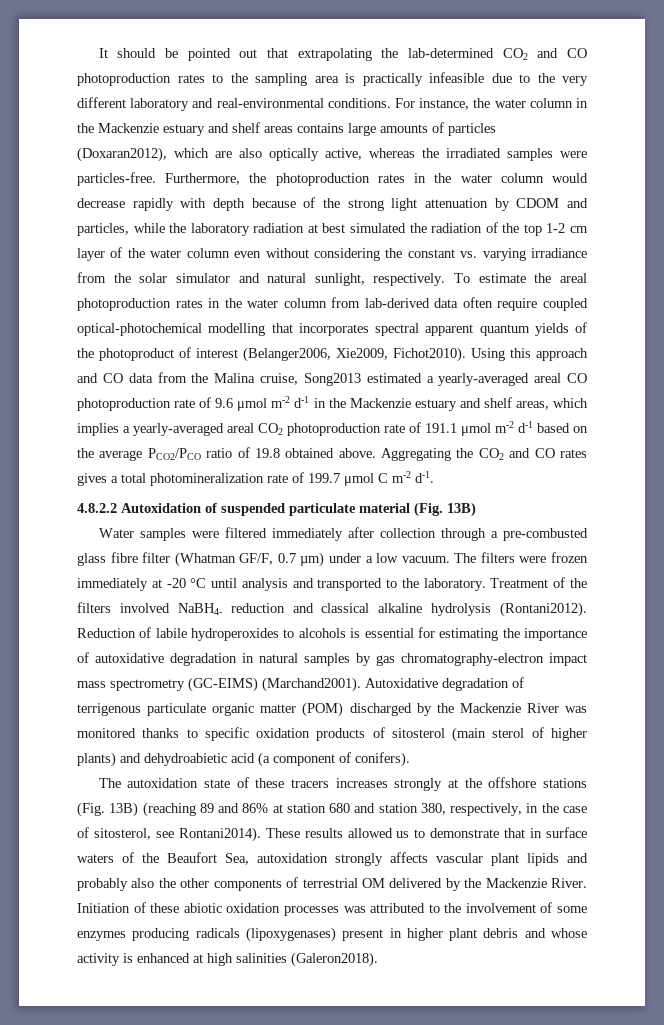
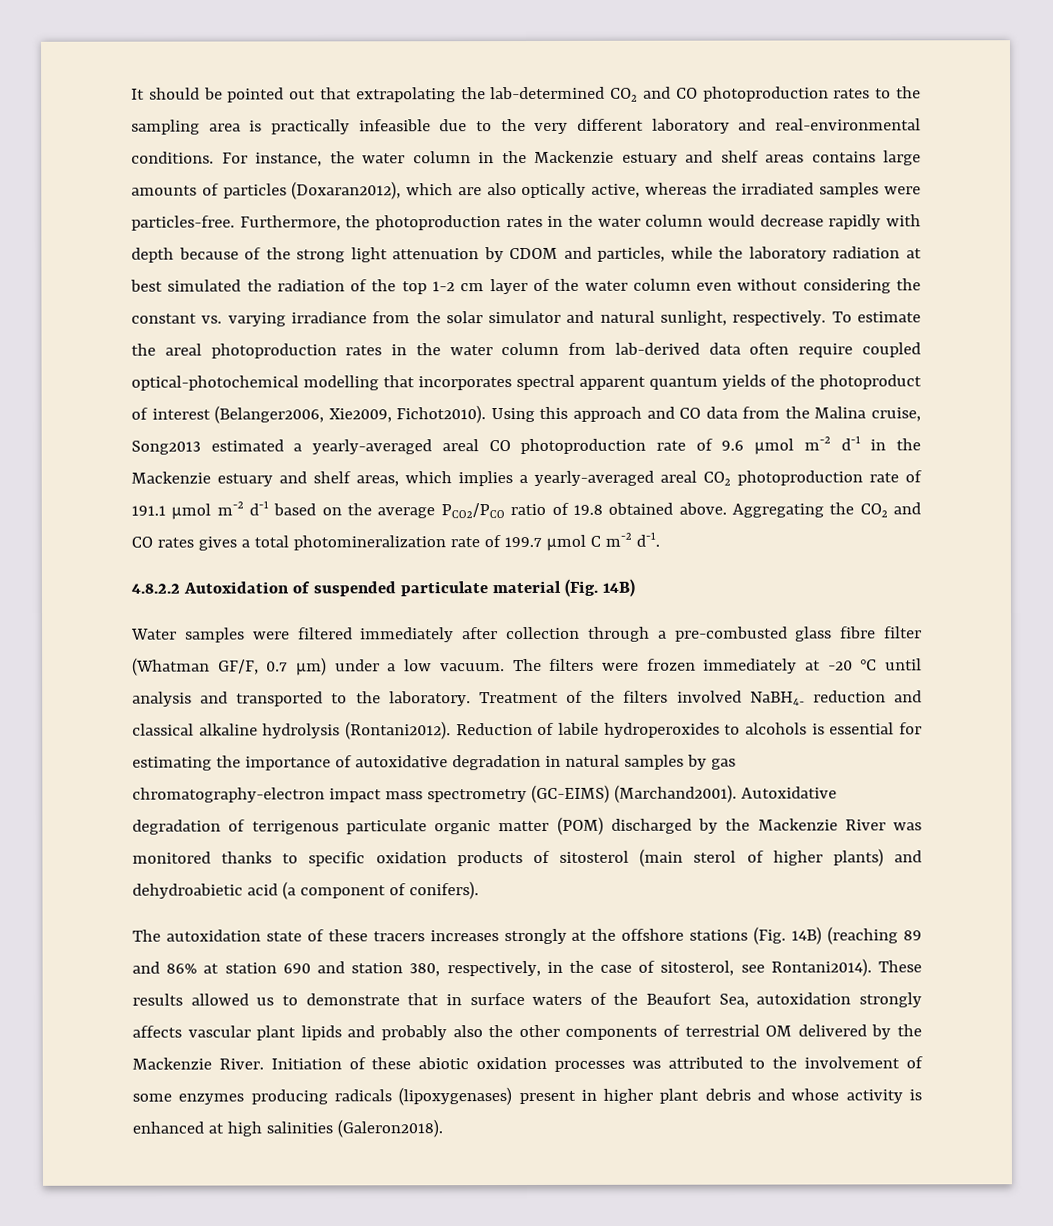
- 4.8.2.2 Autoxidation of suspended particulate material (Fig. 13B)
+ 4.8.2.2 Autoxidation of suspended particulate material (Fig. 14B)
- The autoxidation state of these tracers increases strongly at the offshore stations (Fig. 13B) (reaching 89 and 86% at station 680 and station 380, respectively, in the case of sitosterol, see Rontani2014).
+ The autoxidation state of these tracers increases strongly at the offshore stations (Fig. 14B) (reaching 89 and 86% at station 690 and station 380, respectively, in the case of sitosterol, see Rontani2014).

